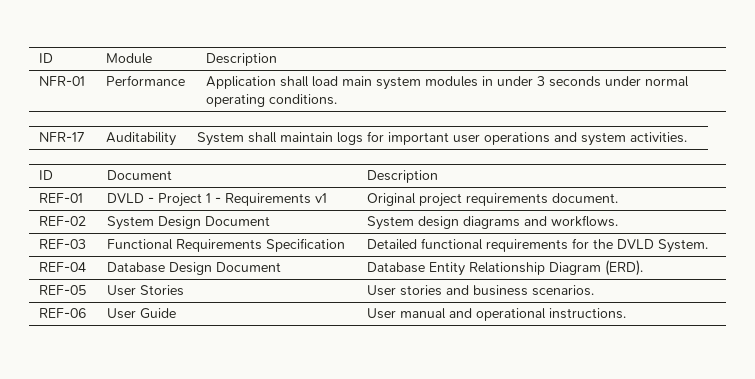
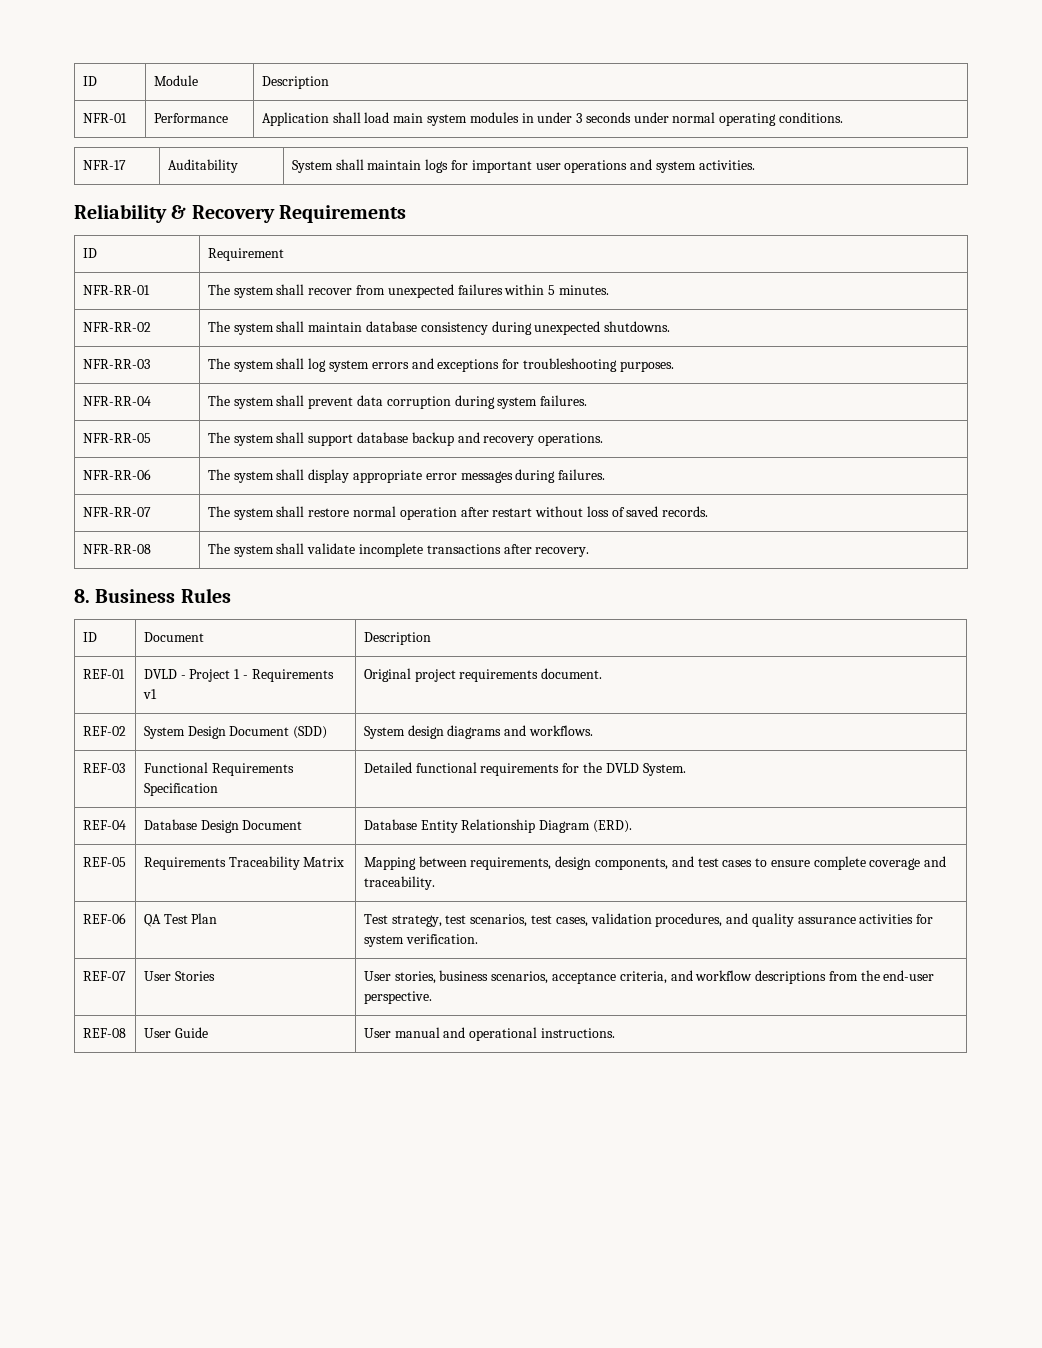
+ Reliability & Recovery Requirements
+ ID | Requirement
+ NFR-RR-01 | The system shall recover from unexpected failures within 5 minutes.
+ NFR-RR-02 | The system shall maintain database consistency during unexpected shutdowns.
+ NFR-RR-03 | The system shall log system errors and exceptions for troubleshooting purposes.
+ NFR-RR-04 | The system shall prevent data corruption during system failures.
+ NFR-RR-05 | The system shall support database backup and recovery operations.
+ NFR-RR-06 | The system shall display appropriate error messages during failures.
+ NFR-RR-07 | The system shall restore normal operation after restart without loss of saved records.
+ NFR-RR-08 | The system shall validate incomplete transactions after recovery.
+ 8. Business Rules
- REF-02 | System Design Document | System design diagrams and workflows.
+ REF-02 | System Design Document (SDD) | System design diagrams and workflows.
- REF-05 | User Stories | User stories and business scenarios.
- REF-06 | User Guide | User manual and operational instructions.
+ REF-05 | Requirements Traceability Matrix | Mapping between requirements, design components, and test cases to ensure complete coverage and traceability.
+ REF-06 | QA Test Plan | Test strategy, test scenarios, test cases, validation procedures, and quality assurance activities for system verification.
+ REF-07 | User Stories | User stories, business scenarios, acceptance criteria, and workflow descriptions from the end-user perspective.
+ REF-08 | User Guide | User manual and operational instructions.

